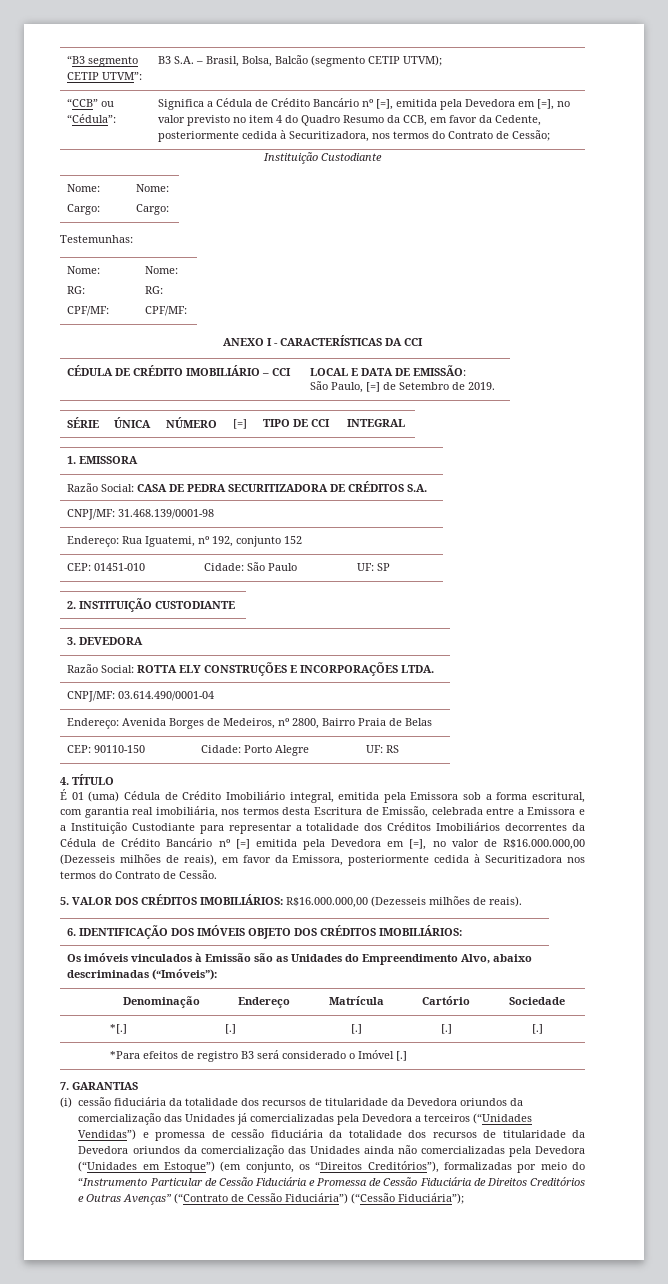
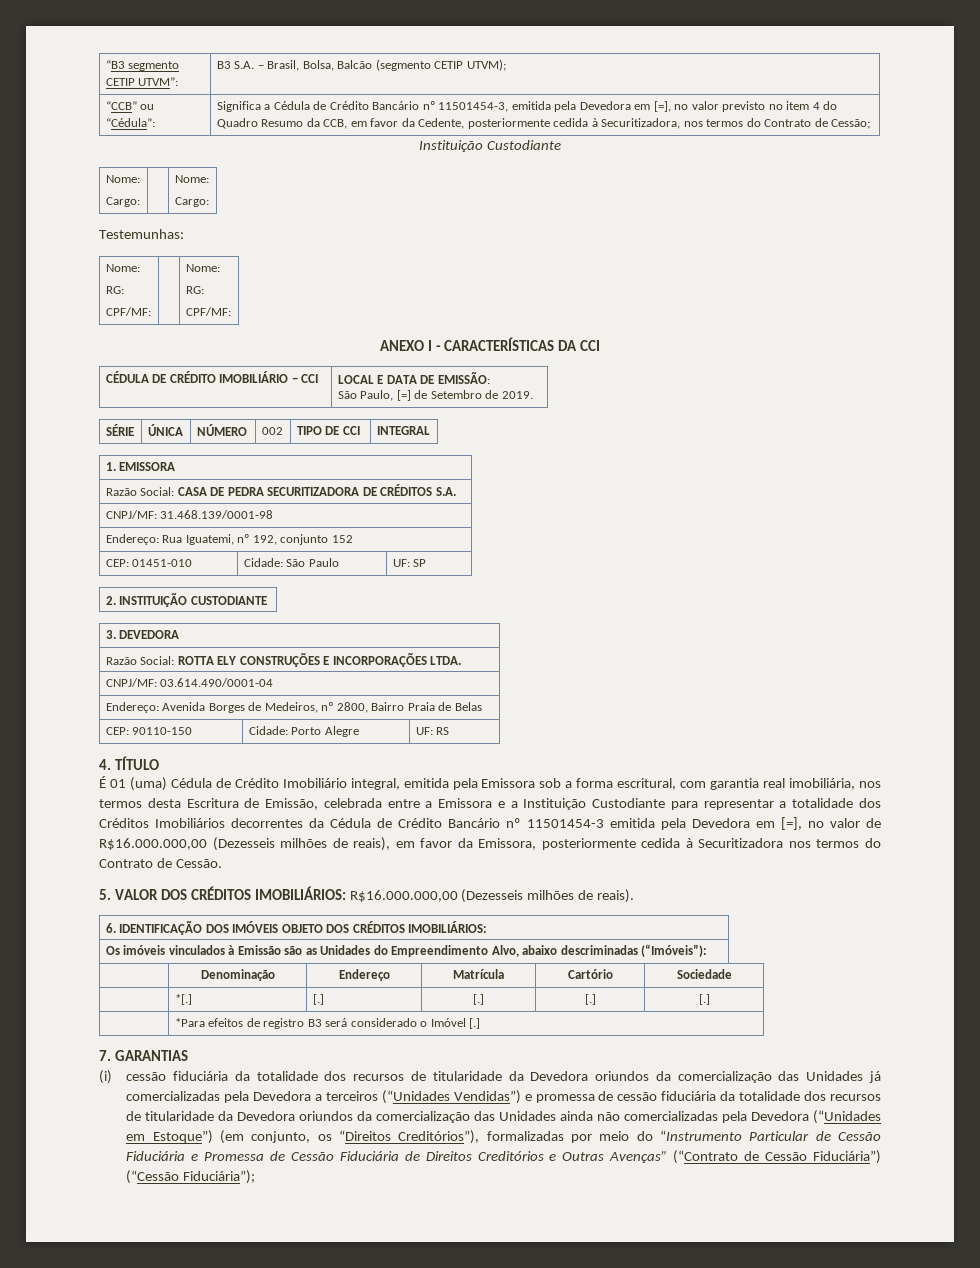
- Significa a Cédula de Crédito Bancário nº [=], emitida pela Devedora em [=], no valor previsto no item 4 do Quadro Resumo da CCB, em favor da Cedente, posteriormente cedida à Securitizadora, nos termos do Contrato de Cessão;
+ Significa a Cédula de Crédito Bancário nº 11501454-3, emitida pela Devedora em [=], no valor previsto no item 4 do Quadro Resumo da CCB, em favor da Cedente, posteriormente cedida à Securitizadora, nos termos do Contrato de Cessão;
- SÉRIE | ÚNICA | NÚMERO | [=] | TIPO DE CCI | INTEGRAL
+ SÉRIE | ÚNICA | NÚMERO | 002 | TIPO DE CCI | INTEGRAL
- É 01 (uma) Cédula de Crédito Imobiliário integral, emitida pela Emissora sob a forma escritural, com garantia real imobiliária, nos termos desta Escritura de Emissão, celebrada entre a Emissora e a Instituição Custodiante para representar a totalidade dos Créditos Imobiliários decorrentes da Cédula de Crédito Bancário nº [=] emitida pela Devedora em [=], no valor de R$16.000.000,00 (Dezesseis milhões de reais), em favor da Emissora, posteriormente cedida à Securitizadora nos termos do Contrato de Cessão.
+ É 01 (uma) Cédula de Crédito Imobiliário integral, emitida pela Emissora sob a forma escritural, com garantia real imobiliária, nos termos desta Escritura de Emissão, celebrada entre a Emissora e a Instituição Custodiante para representar a totalidade dos Créditos Imobiliários decorrentes da Cédula de Crédito Bancário nº 11501454-3 emitida pela Devedora em [=], no valor de R$16.000.000,00 (Dezesseis milhões de reais), em favor da Emissora, posteriormente cedida à Securitizadora nos termos do Contrato de Cessão.

